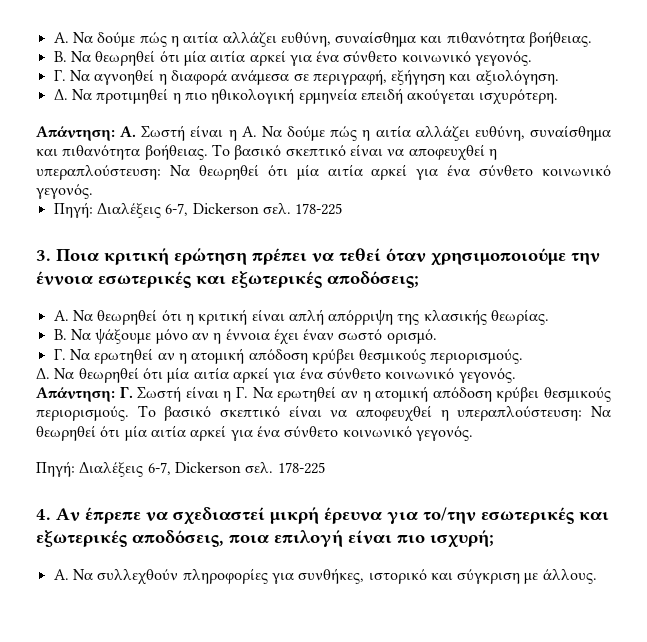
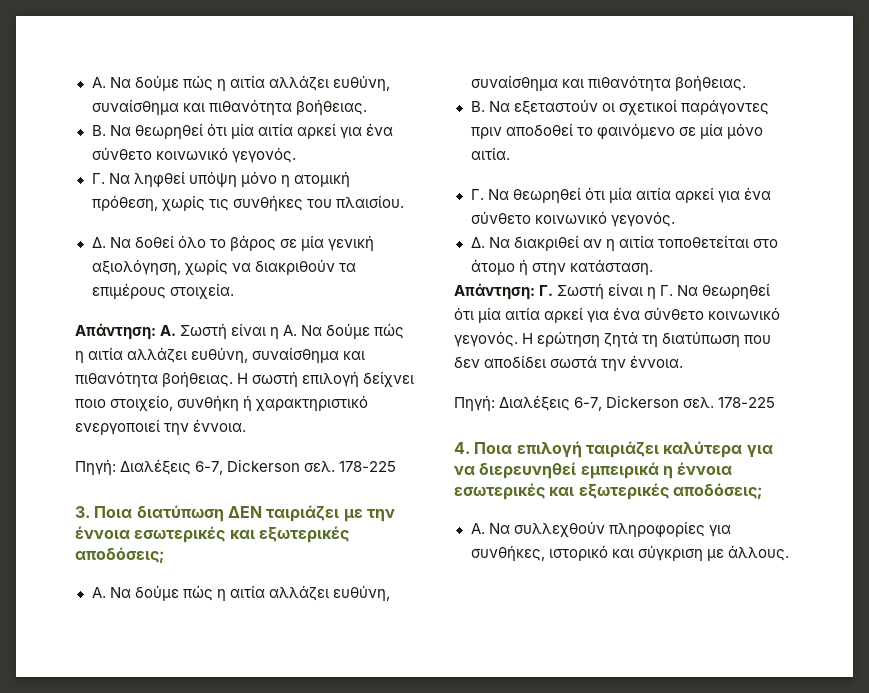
- Γ. Να αγνοηθεί η διαφορά ανάμεσα σε περιγραφή, εξήγηση και αξιολόγηση.
- Δ. Να προτιμηθεί η πιο ηθικολογική ερμηνεία επειδή ακούγεται ισχυρότερη.
+ Γ. Να ληφθεί υπόψη μόνο η ατομική πρόθεση, χωρίς τις συνθήκες του πλαισίου.
+ Δ. Να δοθεί όλο το βάρος σε μία γενική αξιολόγηση, χωρίς να διακριθούν τα επιμέρους στοιχεία.
- Απάντηση: Α. Σωστή είναι η Α. Να δούμε πώς η αιτία αλλάζει ευθύνη, συναίσθημα και πιθανότητα βοήθειας. Το βασικό σκεπτικό είναι να αποφευχθεί η υπεραπλούστευση: Να θεωρηθεί ότι μία αιτία αρκεί για ένα σύνθετο κοινωνικό γεγονός.
+ Απάντηση: Α. Σωστή είναι η Α. Να δούμε πώς η αιτία αλλάζει ευθύνη, συναίσθημα και πιθανότητα βοήθειας. Η σωστή επιλογή δείχνει ποιο στοιχείο, συνθήκη ή χαρακτηριστικό ενεργοποιεί την έννοια.
  Πηγή: Διαλέξεις 6-7, Dickerson σελ. 178-225
- 3. Ποια κριτική ερώτηση πρέπει να τεθεί όταν χρησιμοποιούμε την έννοια εσωτερικές και εξωτερικές αποδόσεις;
- Α. Να θεωρηθεί ότι η κριτική είναι απλή απόρριψη της κλασικής θεωρίας.
- Β. Να ψάξουμε μόνο αν η έννοια έχει έναν σωστό ορισμό.
- Γ. Να ερωτηθεί αν η ατομική απόδοση κρύβει θεσμικούς περιορισμούς.
- Δ. Να θεωρηθεί ότι μία αιτία αρκεί για ένα σύνθετο κοινωνικό γεγονός.
- Απάντηση: Γ. Σωστή είναι η Γ. Να ερωτηθεί αν η ατομική απόδοση κρύβει θεσμικούς περιορισμούς. Το βασικό σκεπτικό είναι να αποφευχθεί η υπεραπλούστευση: Να θεωρηθεί ότι μία αιτία αρκεί για ένα σύνθετο κοινωνικό γεγονός.
+ 3. Ποια διατύπωση ΔΕΝ ταιριάζει με την έννοια εσωτερικές και εξωτερικές αποδόσεις;
+ Α. Να δούμε πώς η αιτία αλλάζει ευθύνη, συναίσθημα και πιθανότητα βοήθειας.
+ Β. Να εξεταστούν οι σχετικοί παράγοντες πριν αποδοθεί το φαινόμενο σε μία μόνο αιτία.
+ Γ. Να θεωρηθεί ότι μία αιτία αρκεί για ένα σύνθετο κοινωνικό γεγονός.
+ Δ. Να διακριθεί αν η αιτία τοποθετείται στο άτομο ή στην κατάσταση.
+ Απάντηση: Γ. Σωστή είναι η Γ. Να θεωρηθεί ότι μία αιτία αρκεί για ένα σύνθετο κοινωνικό γεγονός. Η ερώτηση ζητά τη διατύπωση που δεν αποδίδει σωστά την έννοια.
- 4. Αν έπρεπε να σχεδιαστεί μικρή έρευνα για το/την εσωτερικές και εξωτερικές αποδόσεις, ποια επιλογή είναι πιο ισχυρή;
+ 4. Ποια επιλογή ταιριάζει καλύτερα για να διερευνηθεί εμπειρικά η έννοια εσωτερικές και εξωτερικές αποδόσεις;

